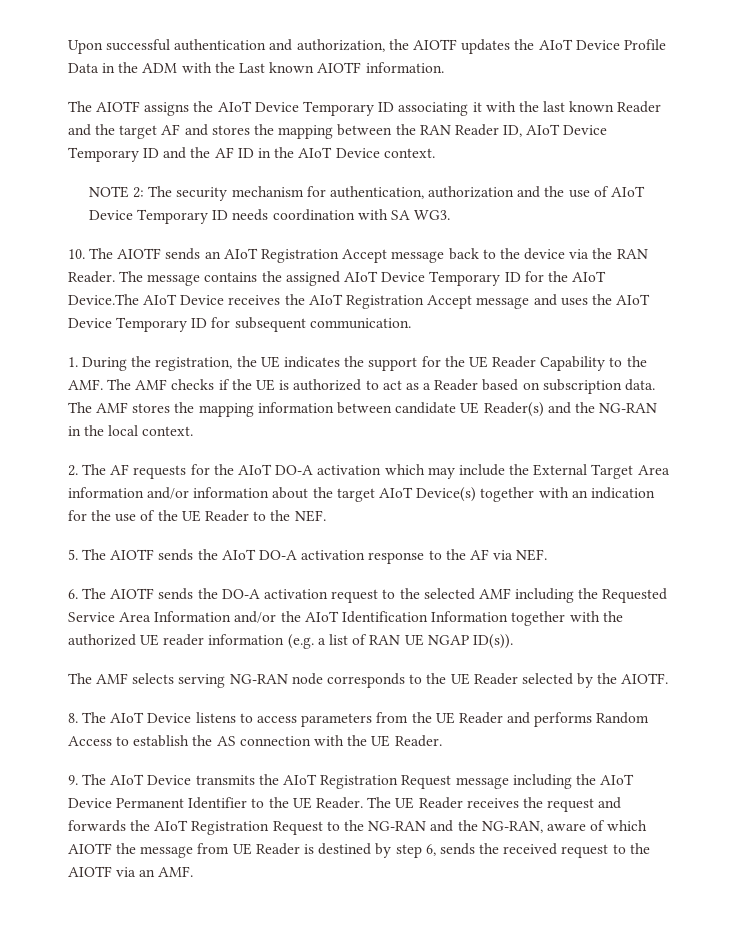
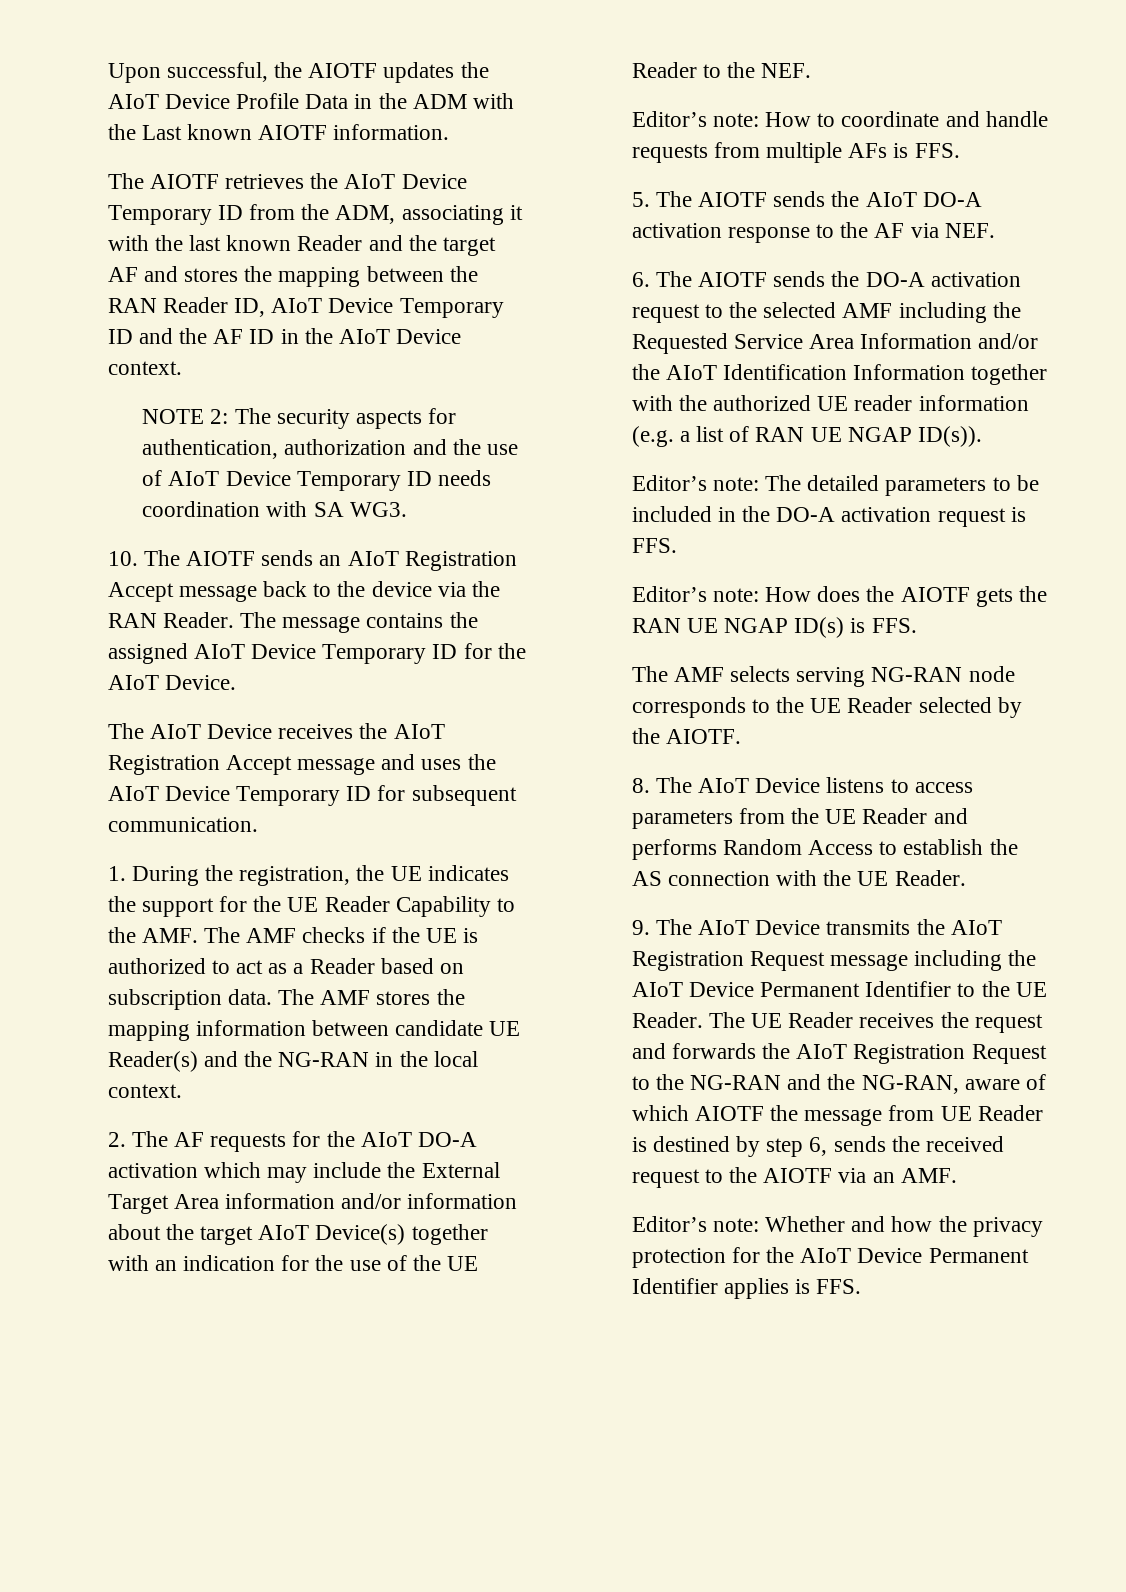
- Upon successful authentication and authorization, the AIOTF updates the AIoT Device Profile Data in the ADM with the Last known AIOTF information.
+ Upon successful, the AIOTF updates the AIoT Device Profile Data in the ADM with the Last known AIOTF information.
- The AIOTF assigns the AIoT Device Temporary ID associating it with the last known Reader and the target AF and stores the mapping between the RAN Reader ID, AIoT Device Temporary ID and the AF ID in the AIoT Device context.
+ The AIOTF retrieves the AIoT Device Temporary ID from the ADM, associating it with the last known Reader and the target AF and stores the mapping between the RAN Reader ID, AIoT Device Temporary ID and the AF ID in the AIoT Device context.
- NOTE 2: The security mechanism for authentication, authorization and the use of AIoT Device Temporary ID needs coordination with SA WG3.
+ NOTE 2: The security aspects for authentication, authorization and the use of AIoT Device Temporary ID needs coordination with SA WG3.
- The message contains the assigned AIoT Device Temporary ID for the AIoT Device.The AIoT Device receives the AIoT Registration Accept message and uses the AIoT Device Temporary ID for subsequent communication.
+ The message contains the assigned AIoT Device Temporary ID for the AIoT Device.
+ The AIoT Device receives the AIoT Registration Accept message and uses the AIoT Device Temporary ID for subsequent communication.
+ Editor’s note: How to coordinate and handle requests from multiple AFs is FFS.
+ Editor’s note: The detailed parameters to be included in the DO-A activation request is FFS.
+ Editor’s note: How does the AIOTF gets the RAN UE NGAP ID(s) is FFS.
+ Editor’s note: Whether and how the privacy protection for the AIoT Device Permanent Identifier applies is FFS.

